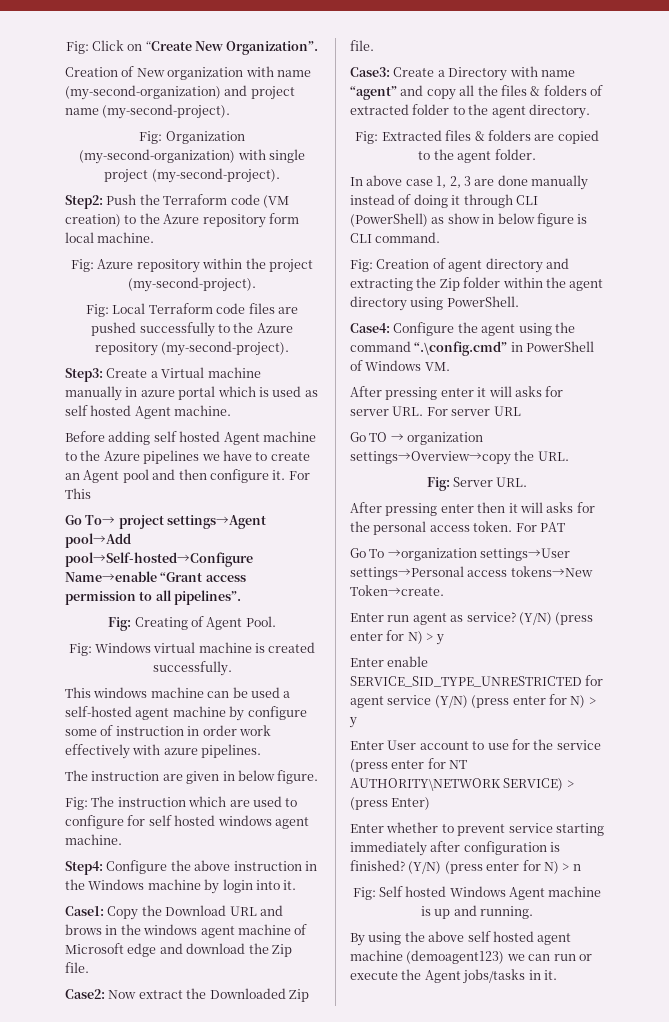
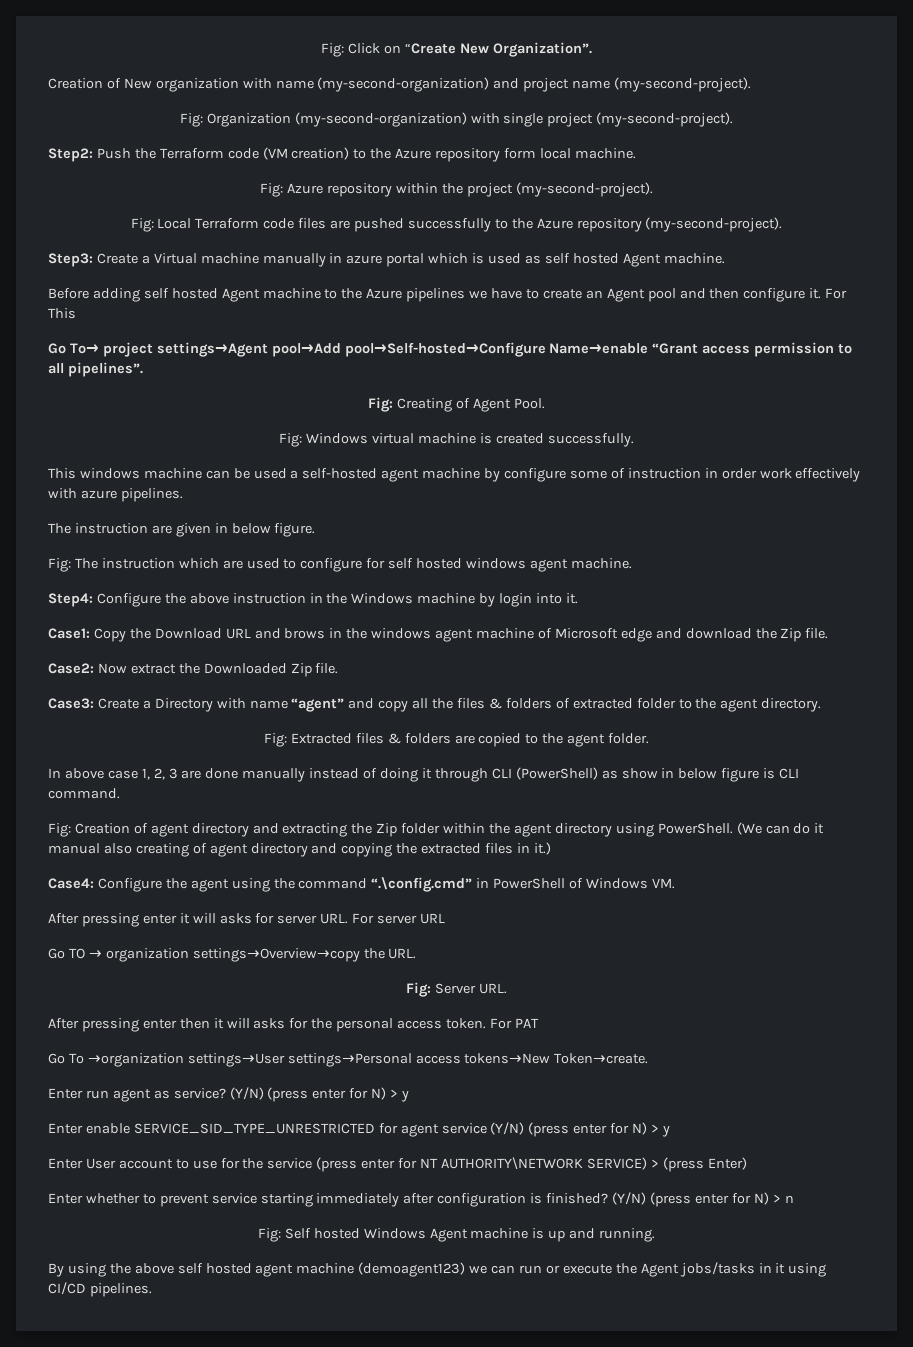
+ (We can do it manual also creating of agent directory and copying the extracted files in it.)
- By using the above self hosted agent machine (demoagent123) we can run or execute the Agent jobs/tasks in it.
+ By using the above self hosted agent machine (demoagent123) we can run or execute the Agent jobs/tasks in it using CI/CD pipelines.

